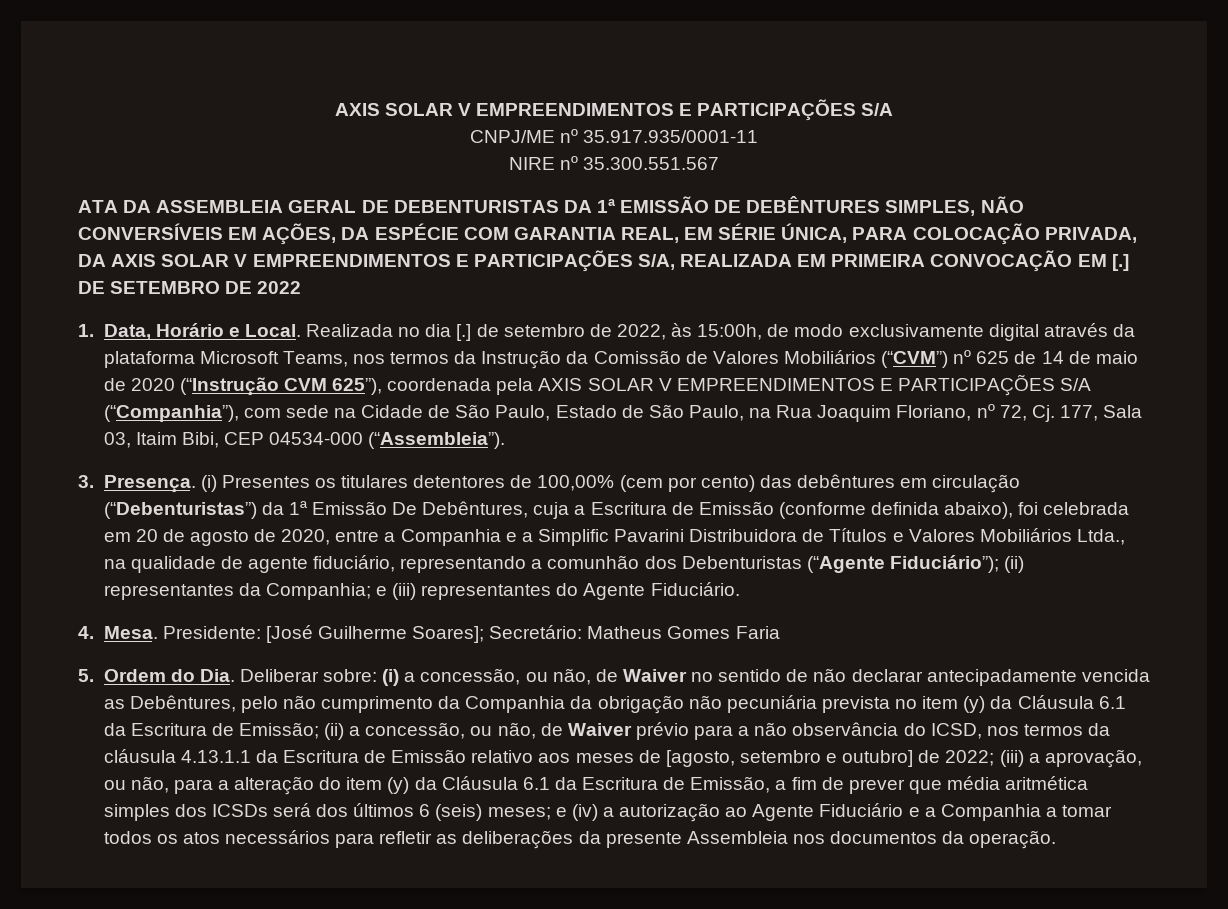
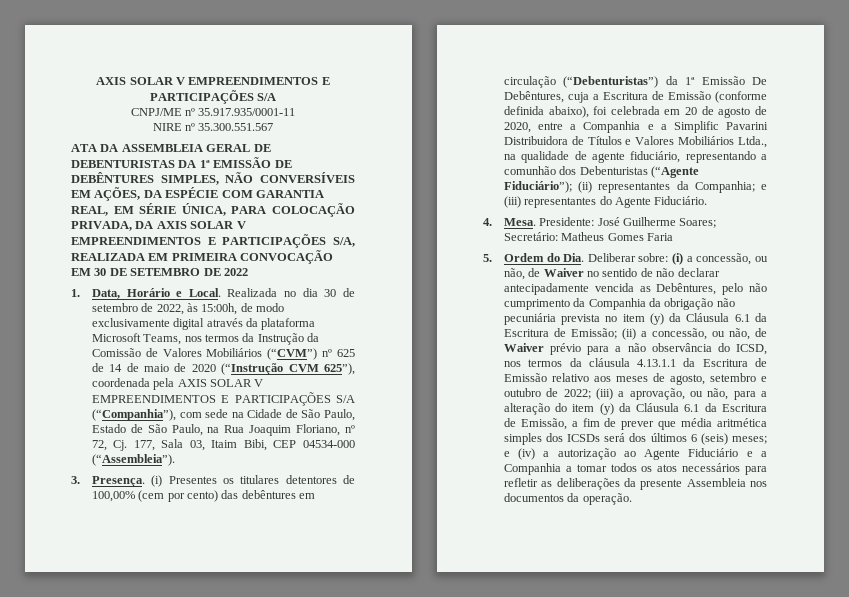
- ATA DA ASSEMBLEIA GERAL DE DEBENTURISTAS DA 1ª EMISSÃO DE DEBÊNTURES SIMPLES, NÃO CONVERSÍVEIS EM AÇÕES, DA ESPÉCIE COM GARANTIA REAL, EM SÉRIE ÚNICA, PARA COLOCAÇÃO PRIVADA, DA AXIS SOLAR V EMPREENDIMENTOS E PARTICIPAÇÕES S/A, REALIZADA EM PRIMEIRA CONVOCAÇÃO EM [.] DE SETEMBRO DE 2022
+ ATA DA ASSEMBLEIA GERAL DE DEBENTURISTAS DA 1ª EMISSÃO DE DEBÊNTURES SIMPLES, NÃO CONVERSÍVEIS EM AÇÕES, DA ESPÉCIE COM GARANTIA REAL, EM SÉRIE ÚNICA, PARA COLOCAÇÃO PRIVADA, DA AXIS SOLAR V EMPREENDIMENTOS E PARTICIPAÇÕES S/A, REALIZADA EM PRIMEIRA CONVOCAÇÃO EM 30 DE SETEMBRO DE 2022
- Realizada no dia [.] de setembro de 2022, às 15:00h, de modo exclusivamente digital através da plataforma Microsoft Teams, nos termos da Instrução da Comissão de Valores Mobiliários (“CVM”) nº 625 de 14 de maio de 2020 (“Instrução CVM 625”), coordenada pela AXIS SOLAR V EMPREENDIMENTOS E PARTICIPAÇÕES S/A (“Companhia”), com sede na Cidade de São Paulo, Estado de São Paulo, na Rua Joaquim Floriano, nº 72, Cj. 177, Sala 03, Itaim Bibi, CEP 04534-000 (“Assembleia”).
+ Realizada no dia 30 de setembro de 2022, às 15:00h, de modo exclusivamente digital através da plataforma Microsoft Teams, nos termos da Instrução da Comissão de Valores Mobiliários (“CVM”) nº 625 de 14 de maio de 2020 (“Instrução CVM 625”), coordenada pela AXIS SOLAR V EMPREENDIMENTOS E PARTICIPAÇÕES S/A (“Companhia”), com sede na Cidade de São Paulo, Estado de São Paulo, na Rua Joaquim Floriano, nº 72, Cj. 177, Sala 03, Itaim Bibi, CEP 04534-000 (“Assembleia”).
- Presidente: [José Guilherme Soares]; Secretário: Matheus Gomes Faria
+ Presidente: José Guilherme Soares; Secretário: Matheus Gomes Faria
- (ii) a concessão, ou não, de Waiver prévio para a não observância do ICSD, nos termos da cláusula 4.13.1.1 da Escritura de Emissão relativo aos meses de [agosto, setembro e outubro] de 2022;
+ (ii) a concessão, ou não, de Waiver prévio para a não observância do ICSD, nos termos da cláusula 4.13.1.1 da Escritura de Emissão relativo aos meses de agosto, setembro e outubro de 2022;

